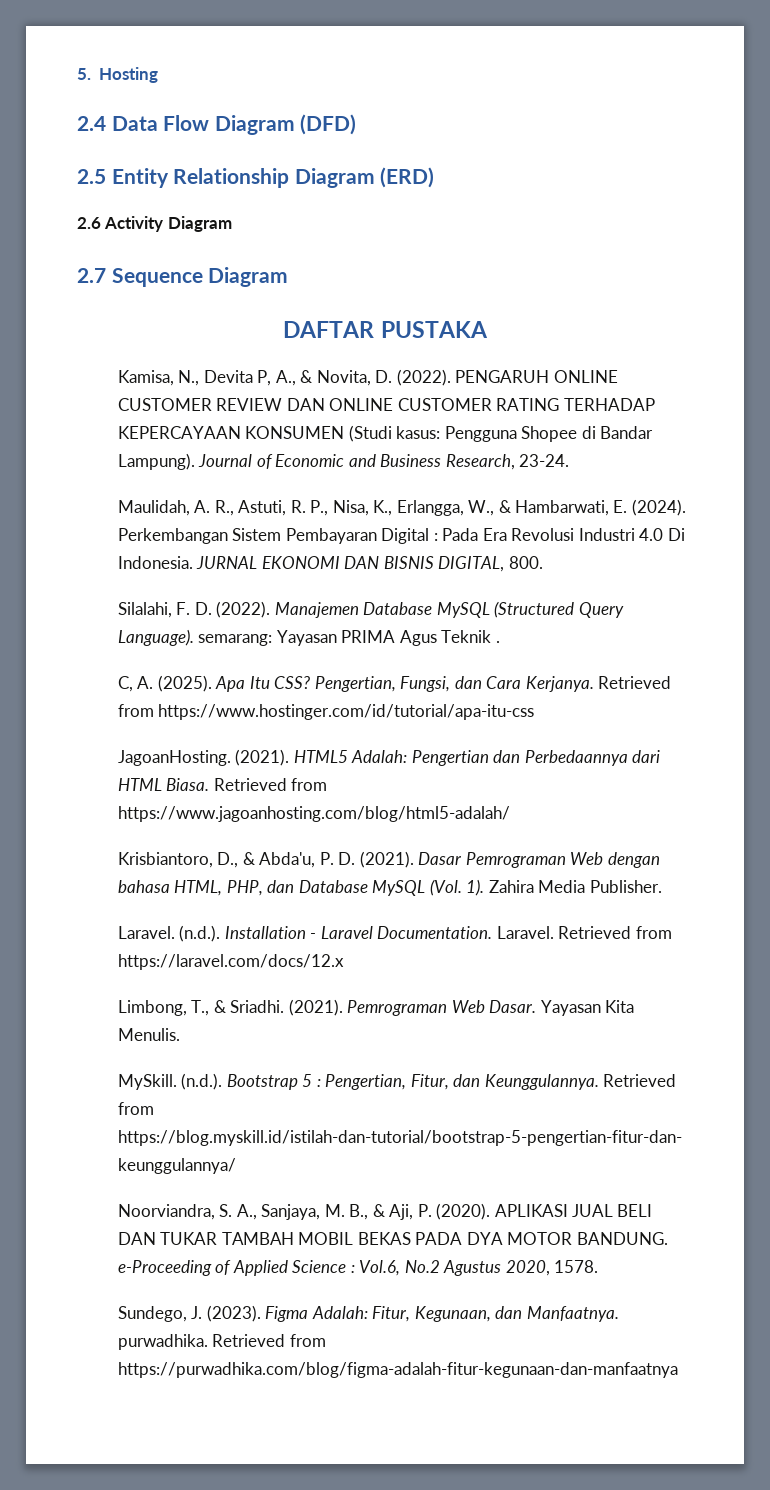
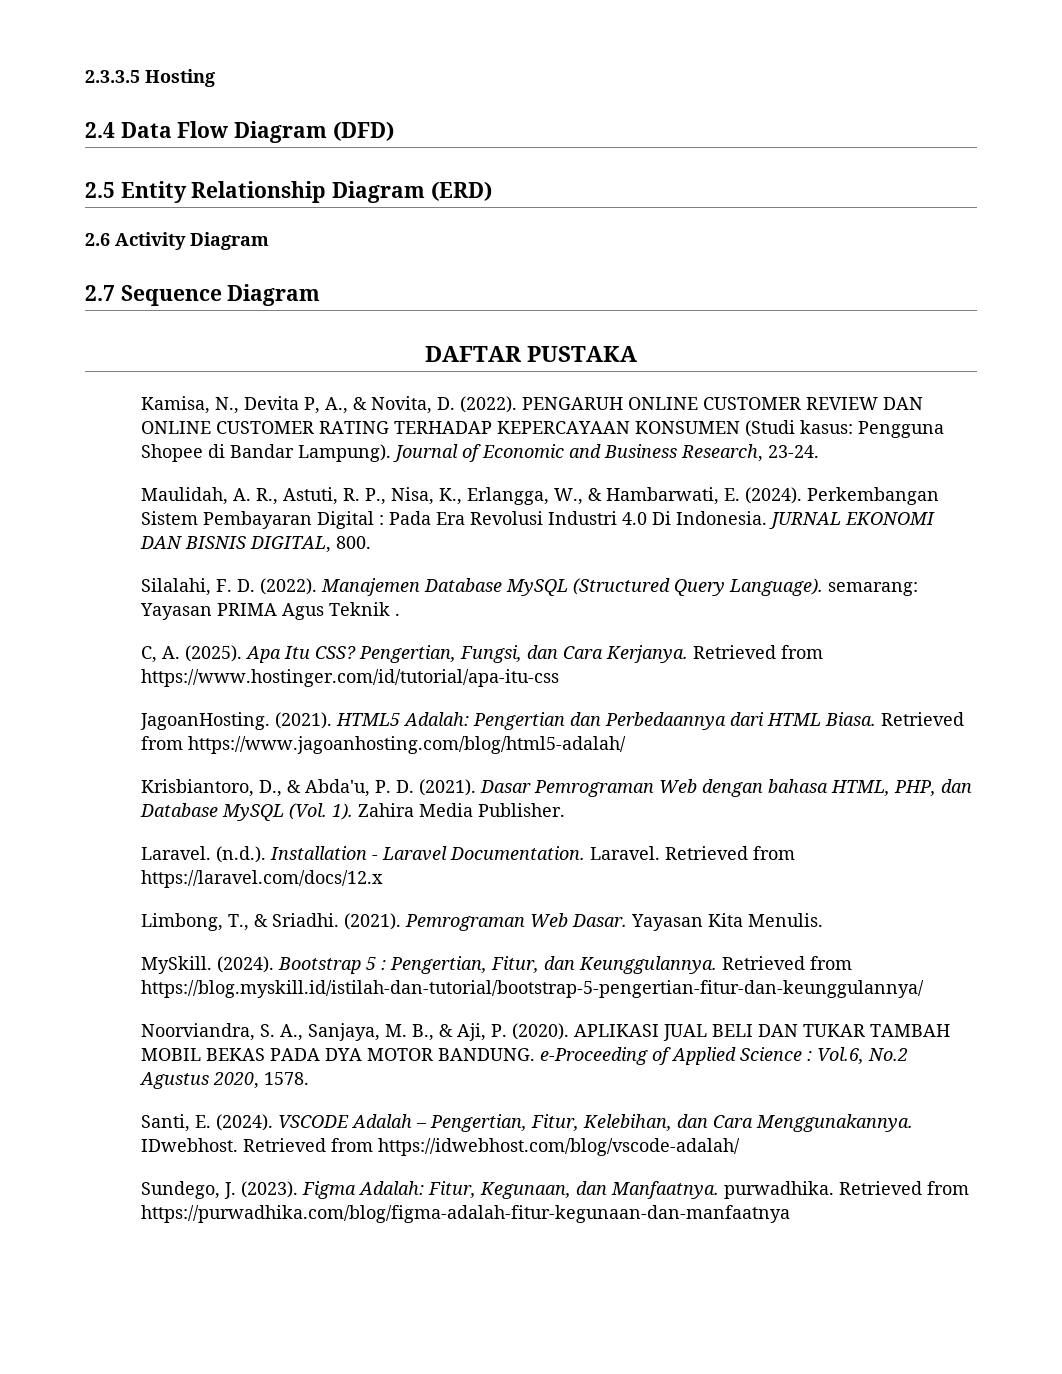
- 5. Hosting
+ 2.3.3.5 Hosting
- (n.d.). Bootstrap 5 : Pengertian, Fitur, dan Keunggulannya.
+ (2024). Bootstrap 5 : Pengertian, Fitur, dan Keunggulannya.
+ Santi, E. (2024). VSCODE Adalah – Pengertian, Fitur, Kelebihan, dan Cara Menggunakannya. IDwebhost. Retrieved from https://idwebhost.com/blog/vscode-adalah/

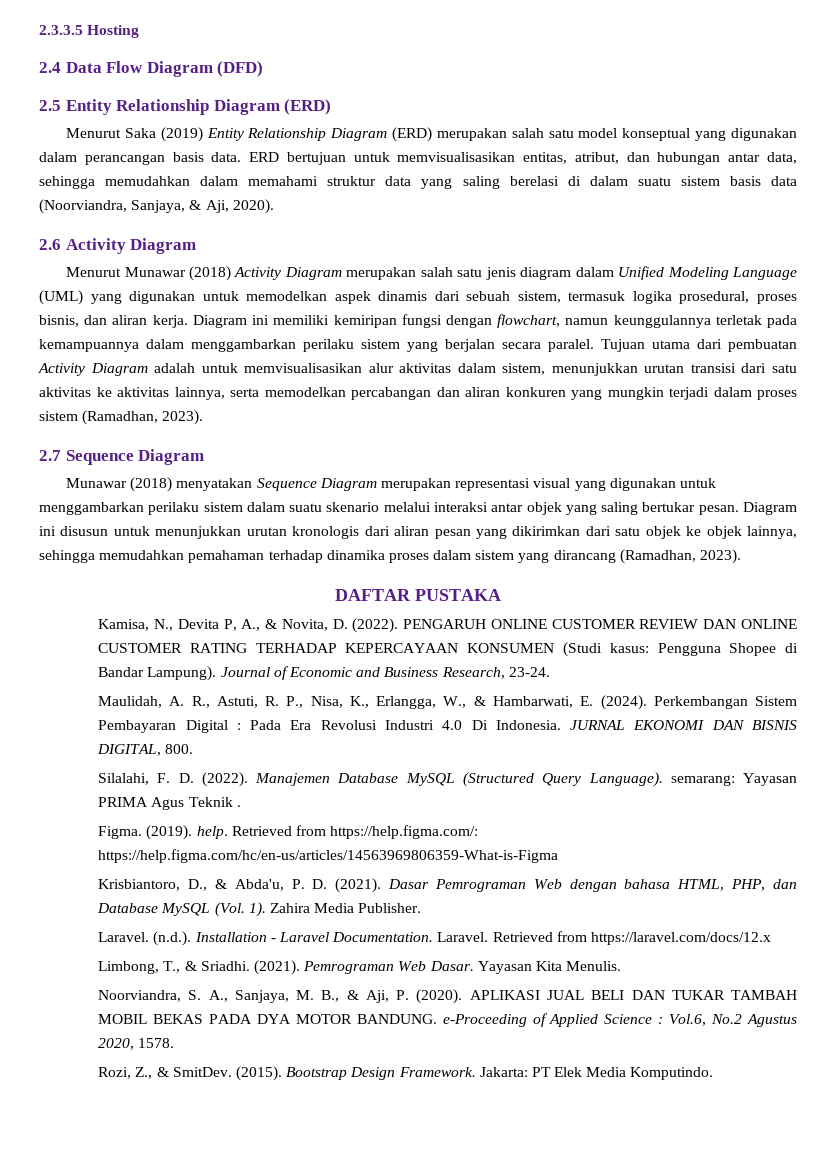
+ Menurut Saka (2019) Entity Relationship Diagram (ERD) merupakan salah satu model konseptual yang digunakan dalam perancangan basis data. ERD bertujuan untuk memvisualisasikan entitas, atribut, dan hubungan antar data, sehingga memudahkan dalam memahami struktur data yang saling berelasi di dalam suatu sistem basis data (Noorviandra, Sanjaya, & Aji, 2020).
  2.6 Activity Diagram
+ Menurut Munawar (2018) Activity Diagram merupakan salah satu jenis diagram dalam Unified Modeling Language (UML) yang digunakan untuk memodelkan aspek dinamis dari sebuah sistem, termasuk logika prosedural, proses bisnis, dan aliran kerja. Diagram ini memiliki kemiripan fungsi dengan flowchart, namun keunggulannya terletak pada kemampuannya dalam menggambarkan perilaku sistem yang berjalan secara paralel. Tujuan utama dari pembuatan Activity Diagram adalah untuk memvisualisasikan alur aktivitas dalam sistem, menunjukkan urutan transisi dari satu aktivitas ke aktivitas lainnya, serta memodelkan percabangan dan aliran konkuren yang mungkin terjadi dalam proses sistem (Ramadhan, 2023).
  2.7 Sequence Diagram
+ Munawar (2018) menyatakan Sequence Diagram merupakan representasi visual yang digunakan untuk menggambarkan perilaku sistem dalam suatu skenario melalui interaksi antar objek yang saling bertukar pesan. Diagram ini disusun untuk menunjukkan urutan kronologis dari aliran pesan yang dikirimkan dari satu objek ke objek lainnya, sehingga memudahkan pemahaman terhadap dinamika proses dalam sistem yang dirancang (Ramadhan, 2023).
- C, A. (2025). Apa Itu CSS? Pengertian, Fungsi, dan Cara Kerjanya. Retrieved from https://www.hostinger.com/id/tutorial/apa-itu-css
- JagoanHosting. (2021). HTML5 Adalah: Pengertian dan Perbedaannya dari HTML Biasa. Retrieved from https://www.jagoanhosting.com/blog/html5-adalah/
+ Figma. (2019). help. Retrieved from https://help.figma.com/: https://help.figma.com/hc/en-us/articles/14563969806359-What-is-Figma
- MySkill. (2024). Bootstrap 5 : Pengertian, Fitur, dan Keunggulannya. Retrieved from https://blog.myskill.id/istilah-dan-tutorial/bootstrap-5-pengertian-fitur-dan-keunggulannya/
- Santi, E. (2024). VSCODE Adalah – Pengertian, Fitur, Kelebihan, dan Cara Menggunakannya. IDwebhost. Retrieved from https://idwebhost.com/blog/vscode-adalah/
- Sundego, J. (2023). Figma Adalah: Fitur, Kegunaan, dan Manfaatnya. purwadhika. Retrieved from https://purwadhika.com/blog/figma-adalah-fitur-kegunaan-dan-manfaatnya
+ Rozi, Z., & SmitDev. (2015). Bootstrap Design Framework. Jakarta: PT Elek Media Komputindo.

